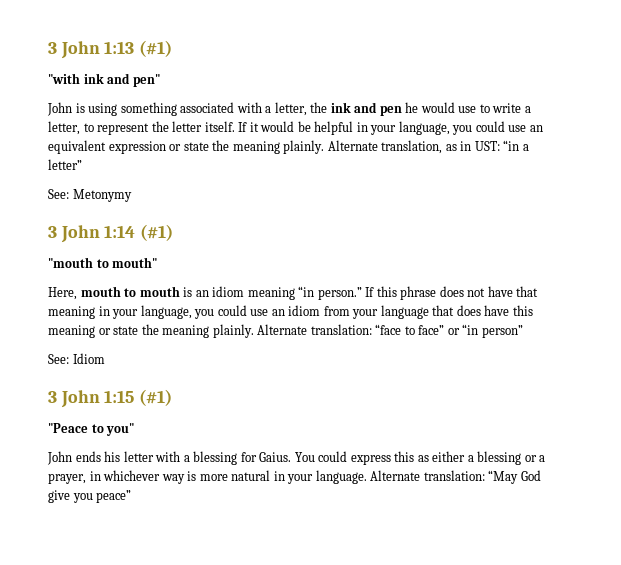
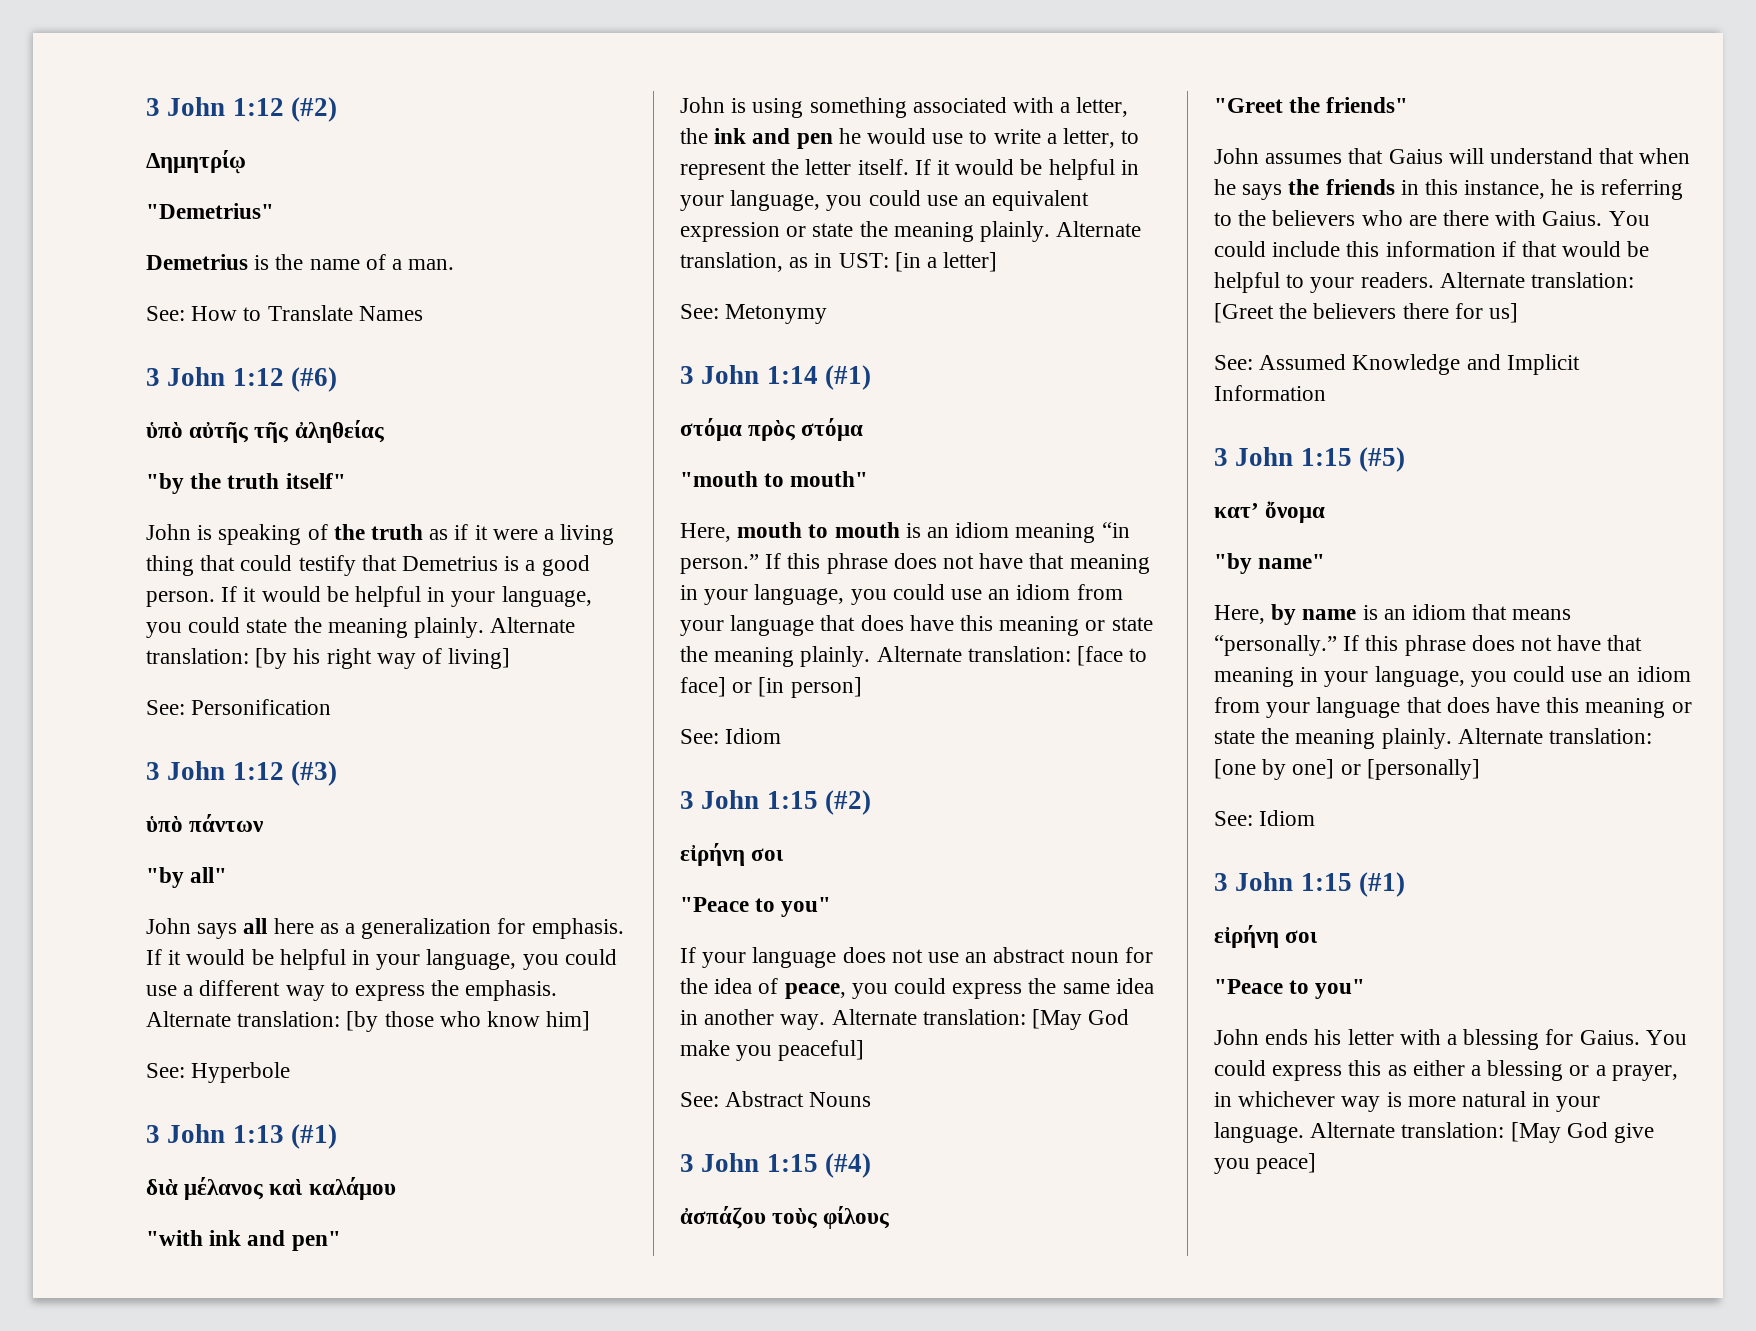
+ 3 John 1:12 (#2)
+ Δημητρίῳ
+ "Demetrius"
+ Demetrius is the name of a man.
+ See: How to Translate Names
+ 3 John 1:12 (#6)
+ ὑπὸ αὐτῆς τῆς ἀληθείας
+ "by the truth itself"
+ John is speaking of the truth as if it were a living thing that could testify that Demetrius is a good person. If it would be helpful in your language, you could state the meaning plainly. Alternate translation: [by his right way of living]
+ See: Personification
+ 3 John 1:12 (#3)
+ ὑπὸ πάντων
+ "by all"
+ John says all here as a generalization for emphasis. If it would be helpful in your language, you could use a different way to express the emphasis. Alternate translation: [by those who know him]
+ See: Hyperbole
  3 John 1:13 (#1)
+ διὰ μέλανος καὶ καλάμου
- Alternate translation, as in UST: “in a letter”
+ Alternate translation, as in UST: [in a letter]
+ στόμα πρὸς στόμα
- Alternate translation: “face to face” or “in person”
+ Alternate translation: [face to face] or [in person]
+ See: Idiom
+ 3 John 1:15 (#2)
+ εἰρήνη σοι
+ "Peace to you"
+ If your language does not use an abstract noun for the idea of peace, you could express the same idea in another way. Alternate translation: [May God make you peaceful]
+ See: Abstract Nouns
+ 3 John 1:15 (#4)
+ ἀσπάζου τοὺς φίλους
+ "Greet the friends"
+ John assumes that Gaius will understand that when he says the friends in this instance, he is referring to the believers who are there with Gaius. You could include this information if that would be helpful to your readers. Alternate translation: [Greet the believers there for us]
+ See: Assumed Knowledge and Implicit Information
+ 3 John 1:15 (#5)
+ κατ’ ὄνομα
+ "by name"
+ Here, by name is an idiom that means “personally.” If this phrase does not have that meaning in your language, you could use an idiom from your language that does have this meaning or state the meaning plainly. Alternate translation: [one by one] or [personally]
  3 John 1:15 (#1)
+ εἰρήνη σοι
- Alternate translation: “May God give you peace”
+ Alternate translation: [May God give you peace]

